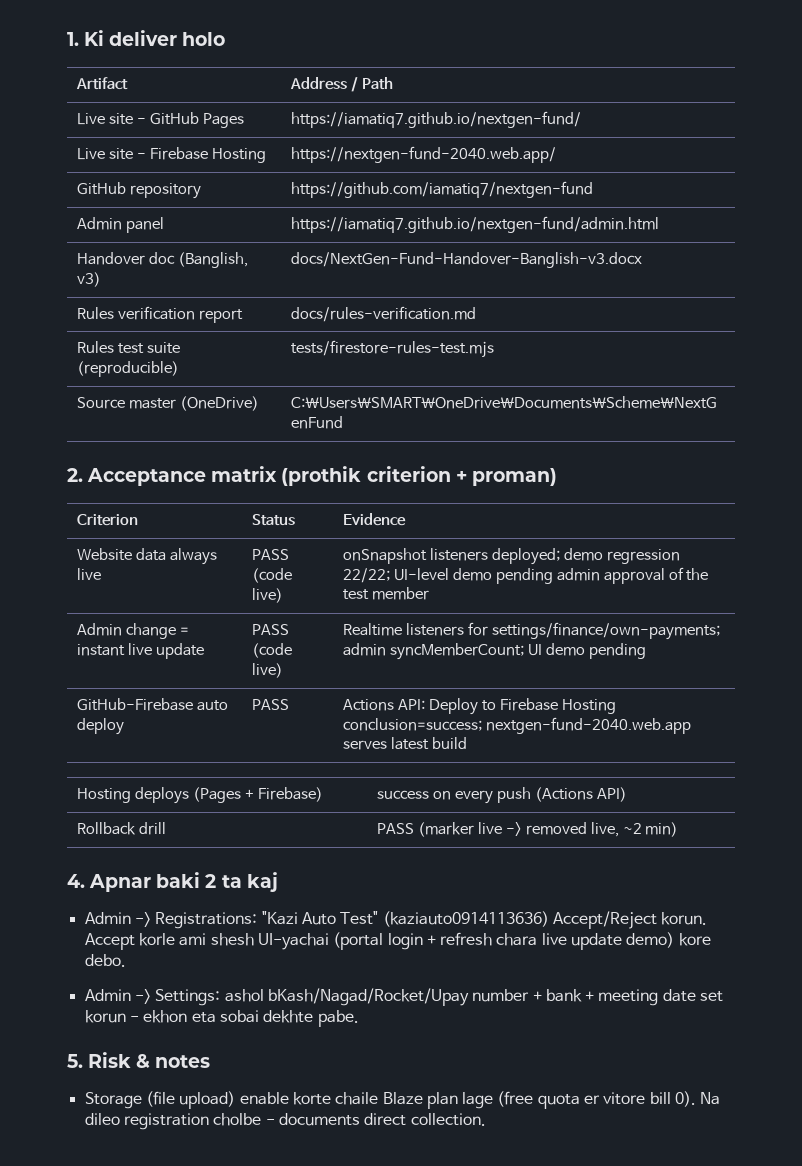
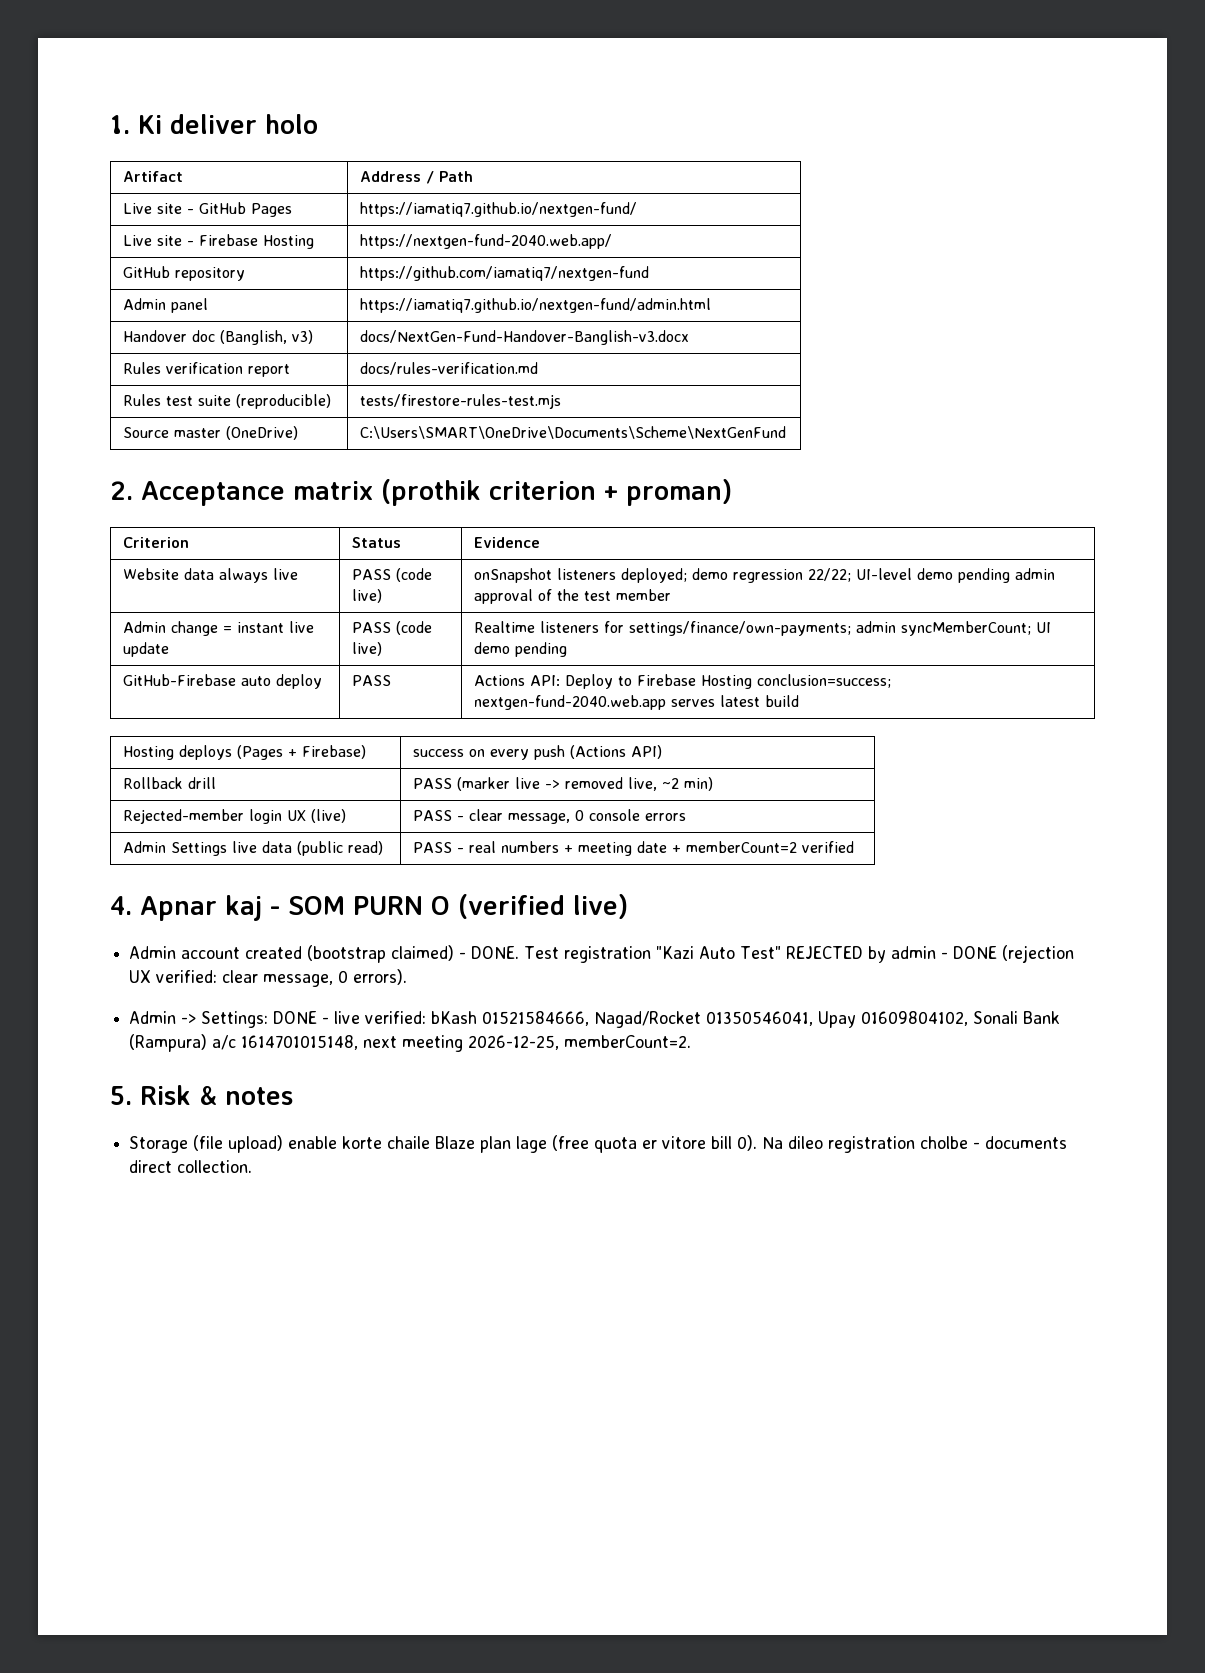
- 4. Apnar baki 2 ta kaj
- Admin -> Registrations: "Kazi Auto Test" (kaziauto0914113636) Accept/Reject korun. Accept korle ami shesh UI-yachai (portal login + refresh chara live update demo) kore debo.
- Admin -> Settings: ashol bKash/Nagad/Rocket/Upay number + bank + meeting date set korun - ekhon eta sobai dekhte pabe.
+ Rejected-member login UX (live) | PASS - clear message, 0 console errors
+ Admin Settings live data (public read) | PASS - real numbers + meeting date + memberCount=2 verified
+ 4. Apnar kaj - SOM PURN O (verified live)
+ Admin account created (bootstrap claimed) - DONE. Test registration "Kazi Auto Test" REJECTED by admin - DONE (rejection UX verified: clear message, 0 errors).
+ Admin -> Settings: DONE - live verified: bKash 01521584666, Nagad/Rocket 01350546041, Upay 01609804102, Sonali Bank (Rampura) a/c 1614701015148, next meeting 2026-12-25, memberCount=2.

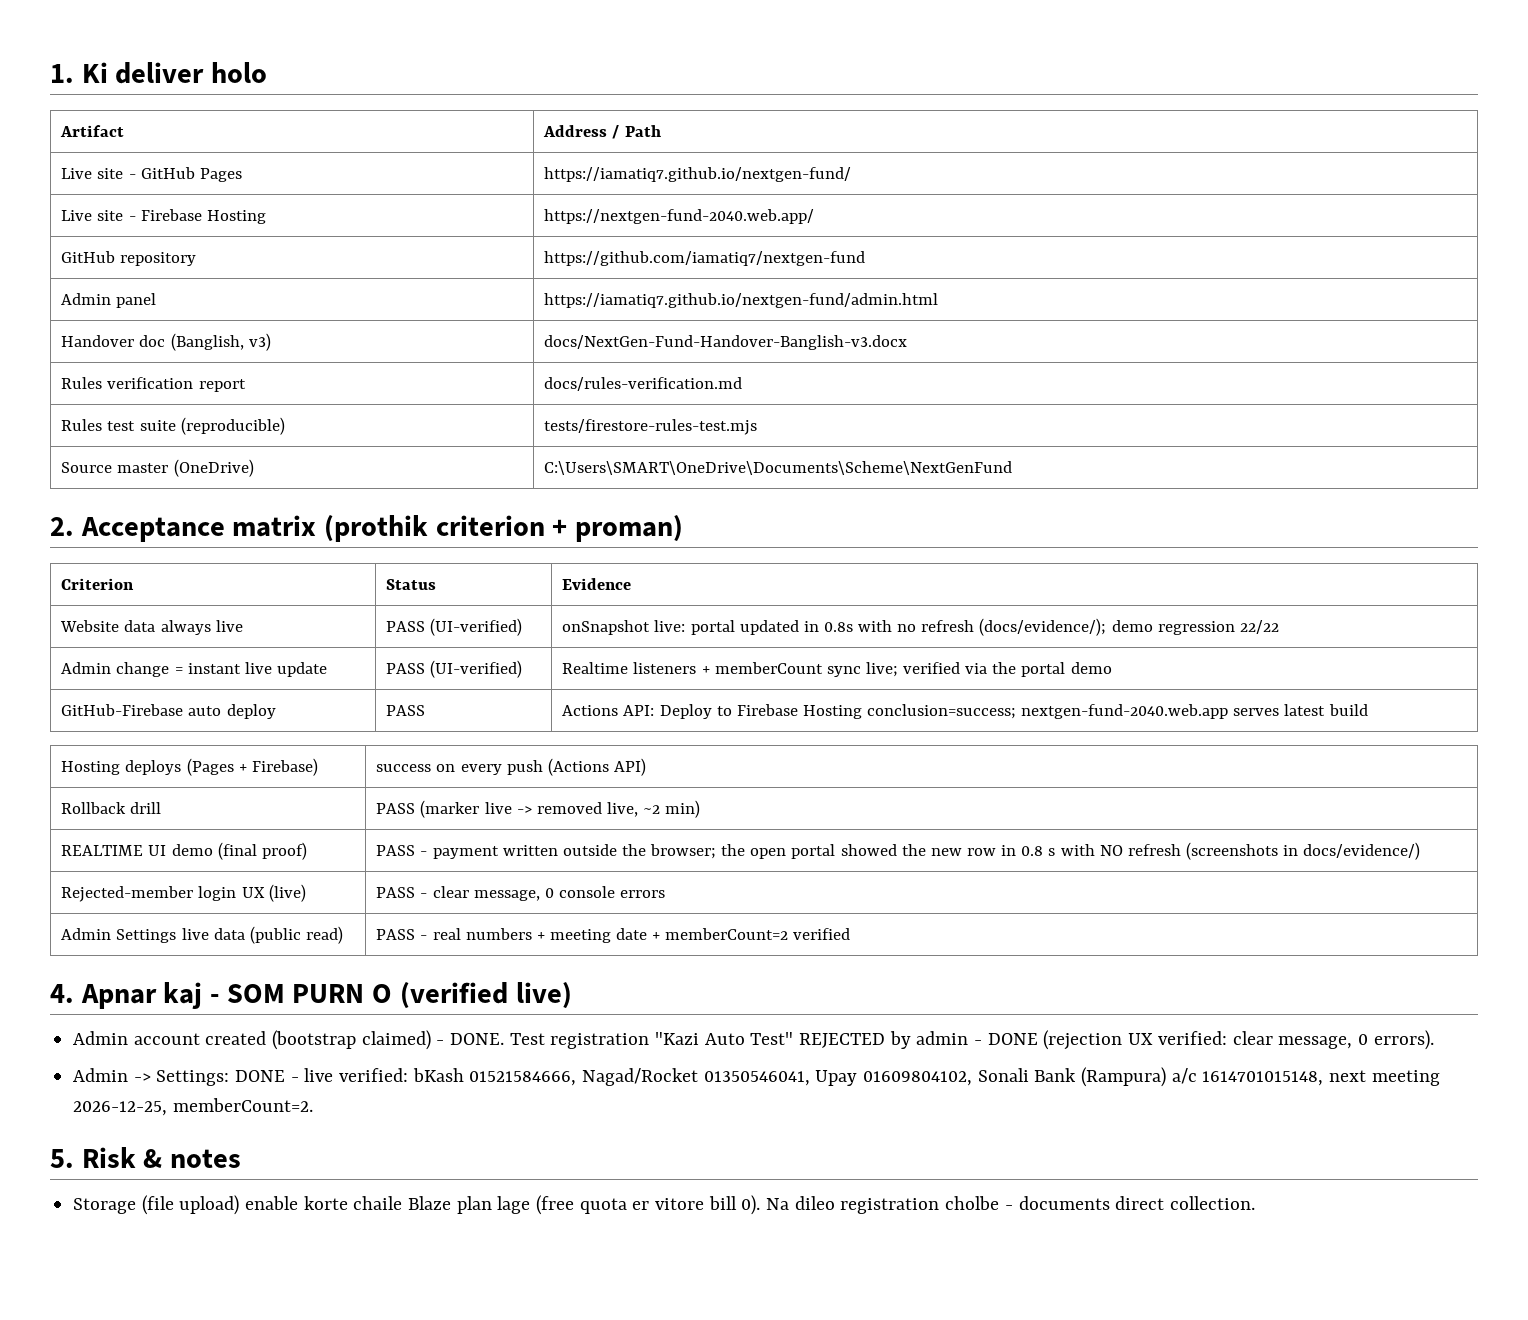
- Website data always live | PASS (code live) | onSnapshot listeners deployed; demo regression 22/22; UI-level demo pending admin approval of the test member
+ Website data always live | PASS (UI-verified) | onSnapshot live: portal updated in 0.8s with no refresh (docs/evidence/); demo regression 22/22
- Admin change = instant live update | PASS (code live) | Realtime listeners for settings/finance/own-payments; admin syncMemberCount; UI demo pending
+ Admin change = instant live update | PASS (UI-verified) | Realtime listeners + memberCount sync live; verified via the portal demo
+ REALTIME UI demo (final proof) | PASS - payment written outside the browser; the open portal showed the new row in 0.8 s with NO refresh (screenshots in docs/evidence/)

